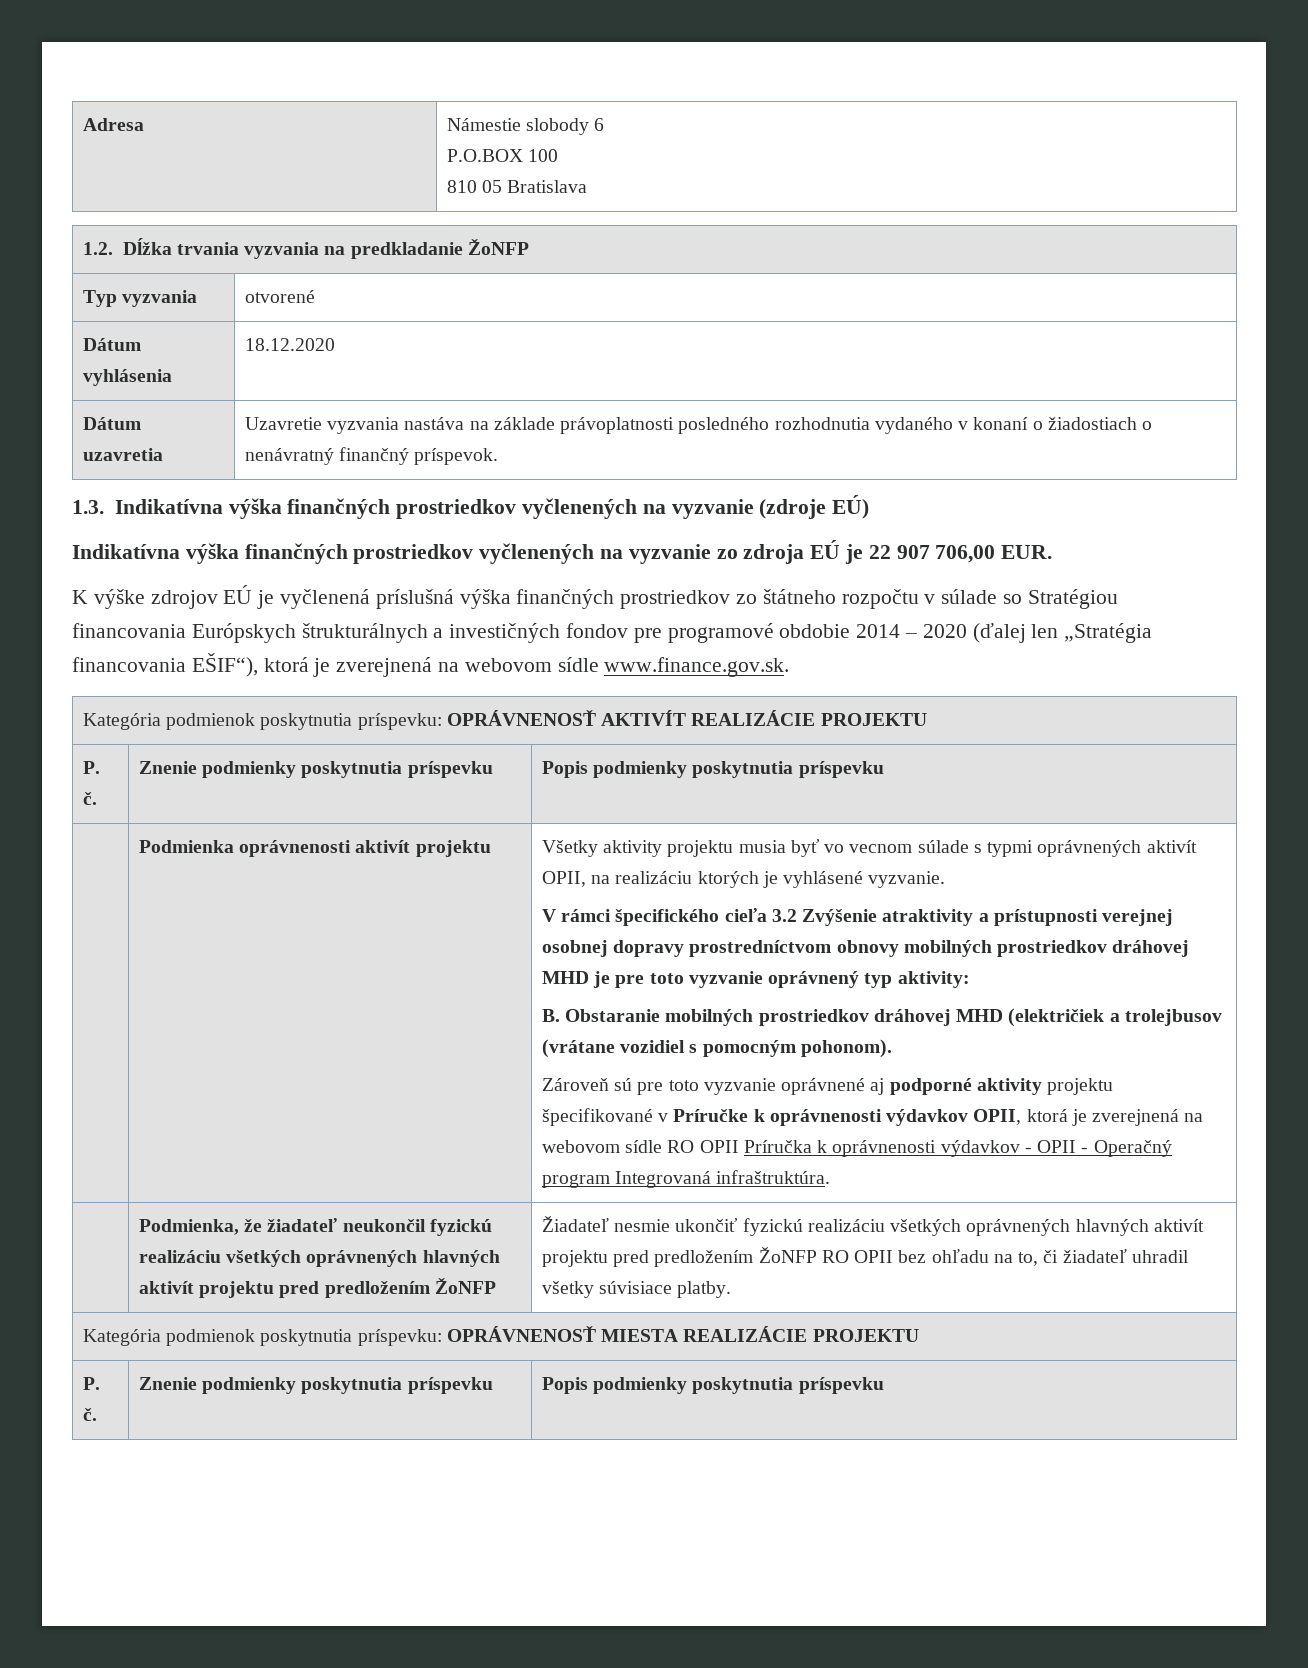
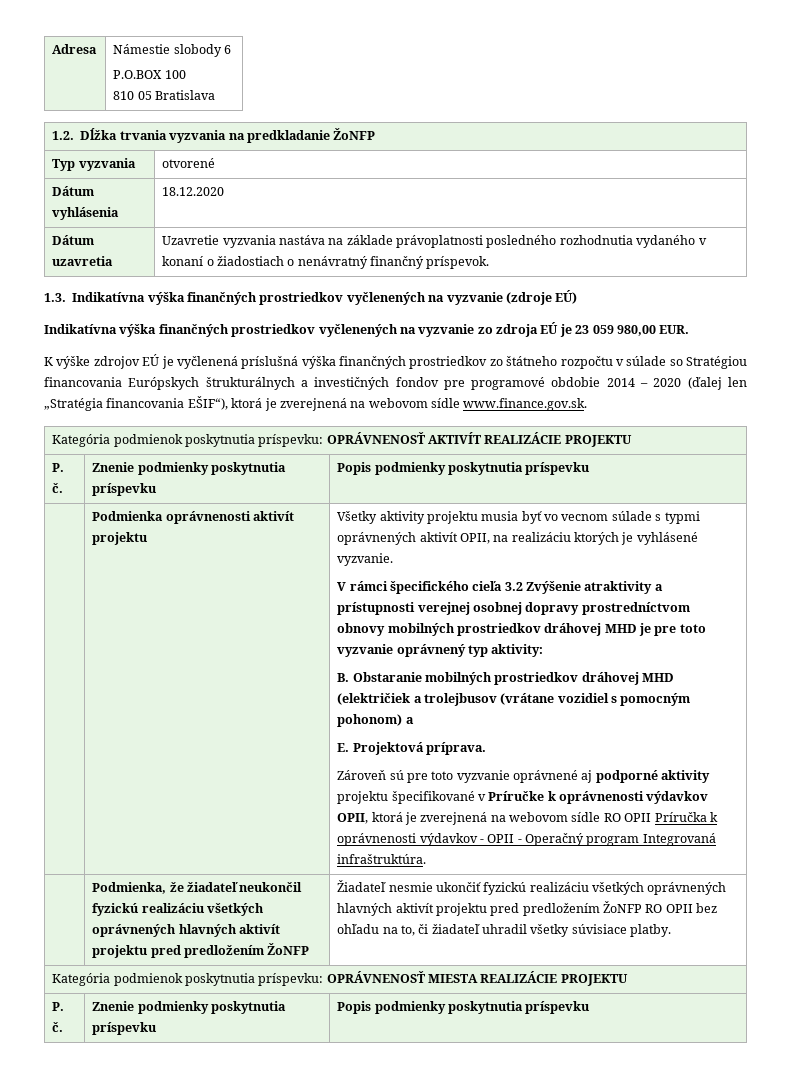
- Indikatívna výška finančných prostriedkov vyčlenených na vyzvanie zo zdroja EÚ je 22 907 706,00 EUR.
+ Indikatívna výška finančných prostriedkov vyčlenených na vyzvanie zo zdroja EÚ je 23 059 980,00 EUR.
- B. Obstaranie mobilných prostriedkov dráhovej MHD (električiek a trolejbusov (vrátane vozidiel s pomocným pohonom).
+ B. Obstaranie mobilných prostriedkov dráhovej MHD (električiek a trolejbusov (vrátane vozidiel s pomocným pohonom) a
+ E. Projektová príprava.

